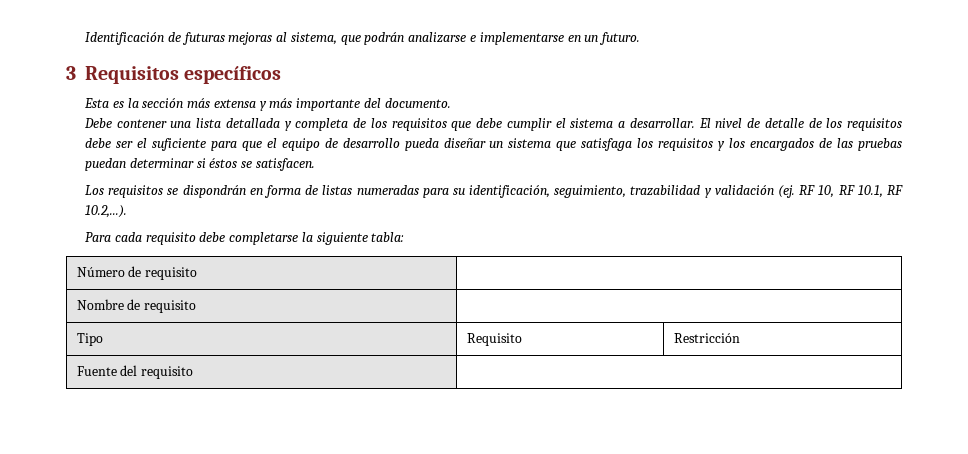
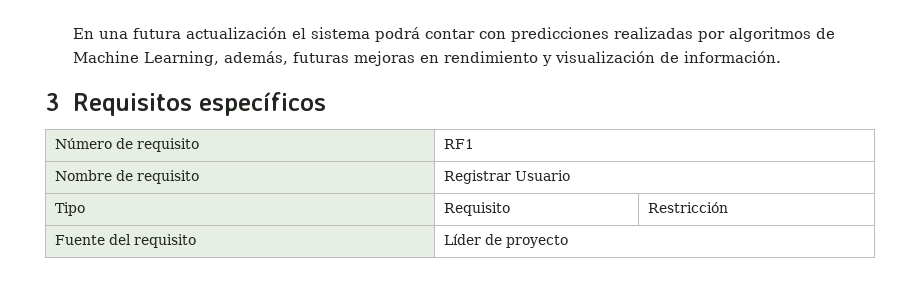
- Identificación de futuras mejoras al sistema, que podrán analizarse e implementarse en un futuro.
+ En una futura actualización el sistema podrá contar con predicciones realizadas por algoritmos de Machine Learning, además, futuras mejoras en rendimiento y visualización de información.
  3 Requisitos específicos
- Esta es la sección más extensa y más importante del documento.
- Debe contener una lista detallada y completa de los requisitos que debe cumplir el sistema a desarrollar. El nivel de detalle de los requisitos debe ser el suficiente para que el equipo de desarrollo pueda diseñar un sistema que satisfaga los requisitos y los encargados de las pruebas puedan determinar si éstos se satisfacen.
- Los requisitos se dispondrán en forma de listas numeradas para su identificación, seguimiento, trazabilidad y validación (ej. RF 10, RF 10.1, RF 10.2,...).
- Para cada requisito debe completarse la siguiente tabla:
- Número de requisito |
+ Número de requisito | RF1
- Nombre de requisito |
+ Nombre de requisito | Registrar Usuario
- Fuente del requisito |
+ Fuente del requisito | Líder de proyecto

